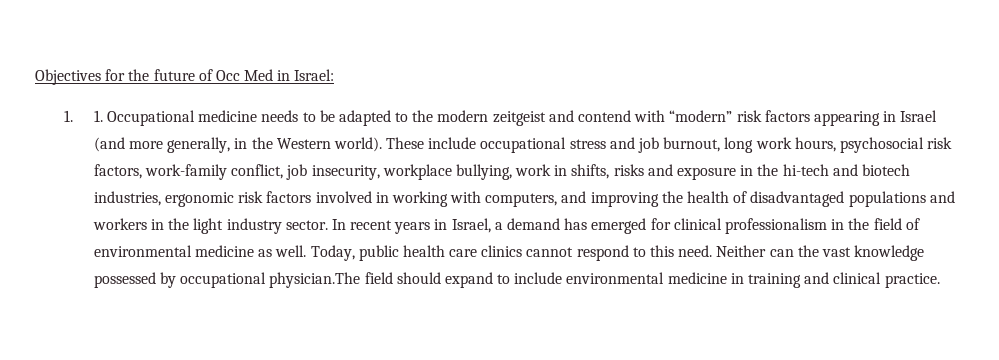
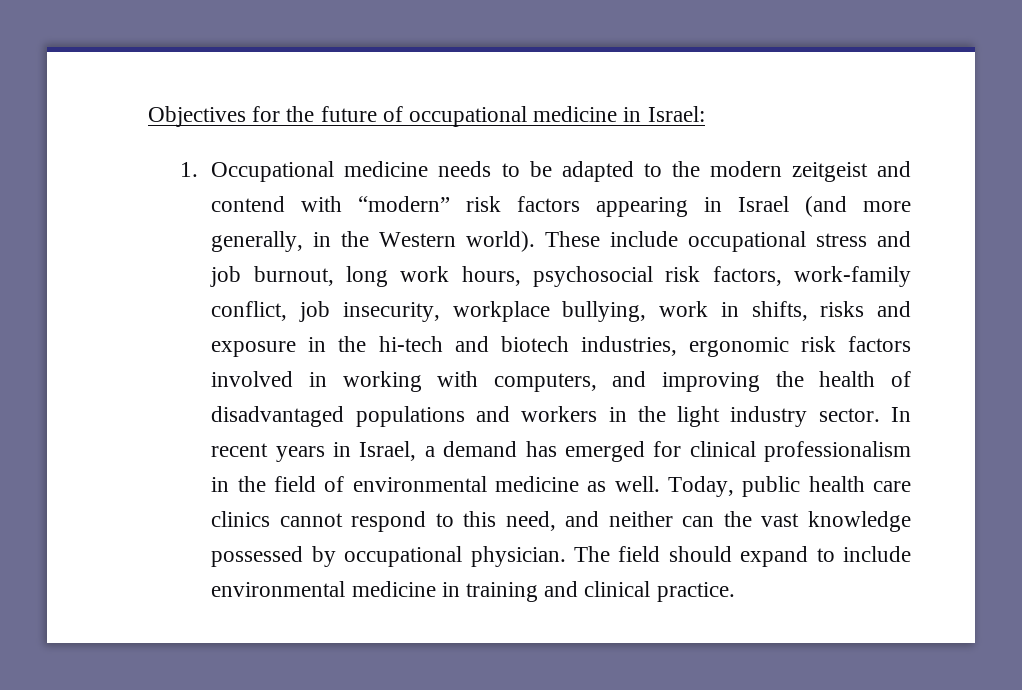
- Objectives for the future of Occ Med in Israel:
+ Objectives for the future of occupational medicine in Israel:
- 1. 1. Occupational medicine needs to be adapted to the modern zeitgeist and contend with “modern” risk factors appearing in Israel (and more generally, in the Western world).
+ 1. Occupational medicine needs to be adapted to the modern zeitgeist and contend with “modern” risk factors appearing in Israel (and more generally, in the Western world).
- Today, public health care clinics cannot respond to this need. Neither can the vast knowledge possessed by occupational physician.The field should expand to include environmental medicine in training and clinical practice.
+ Today, public health care clinics cannot respond to this need, and neither can the vast knowledge possessed by occupational physician. The field should expand to include environmental medicine in training and clinical practice.

